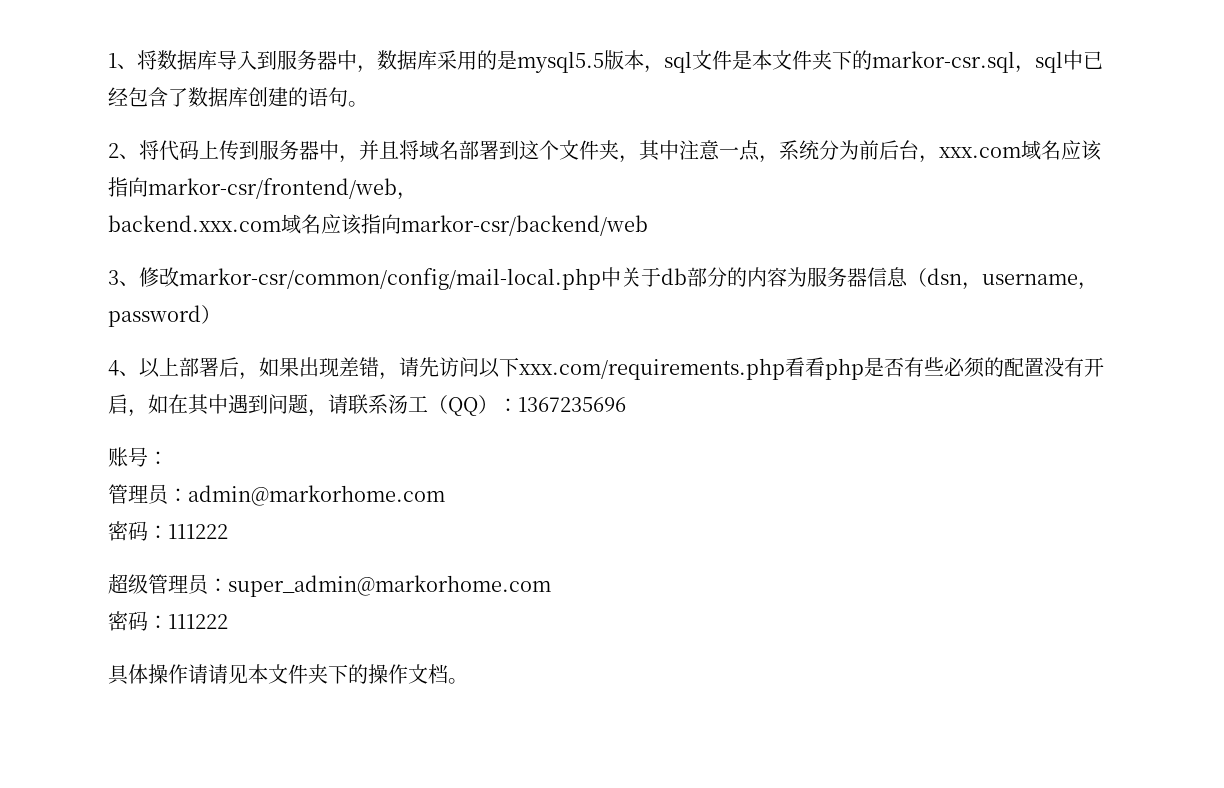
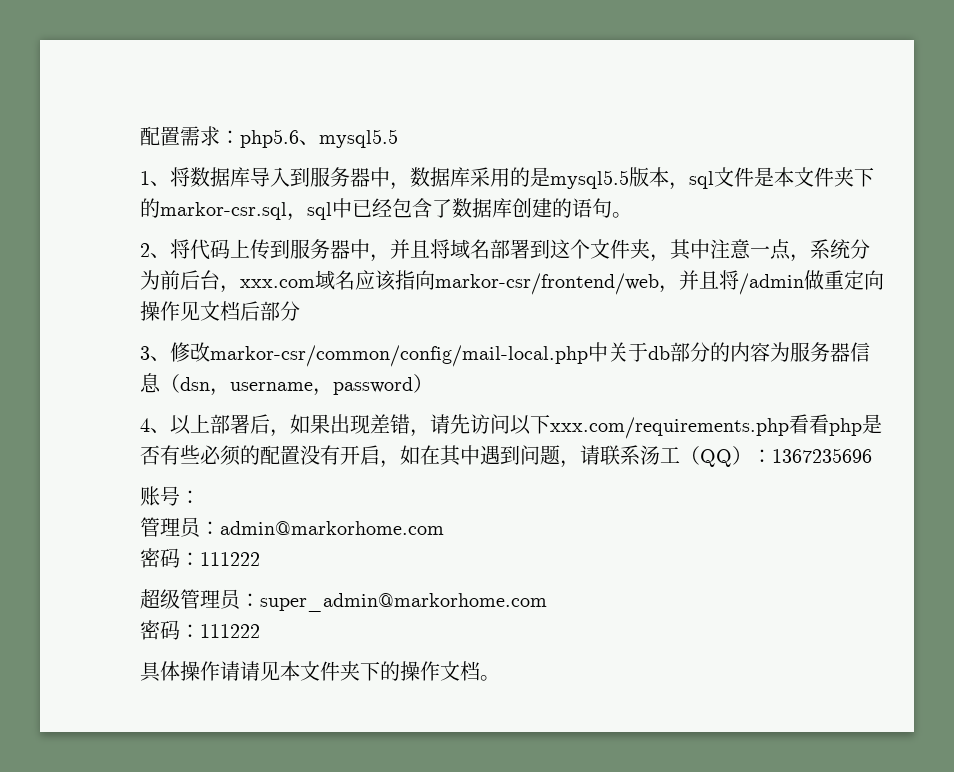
+ 配置需求：php5.6、mysql5.5
- 2、将代码上传到服务器中，并且将域名部署到这个文件夹，其中注意一点，系统分为前后台，xxx.com域名应该指向markor-csr/frontend/web，
- backend.xxx.com域名应该指向markor-csr/backend/web
+ 2、将代码上传到服务器中，并且将域名部署到这个文件夹，其中注意一点，系统分为前后台，xxx.com域名应该指向markor-csr/frontend/web，并且将/admin做重定向操作见文档后部分

